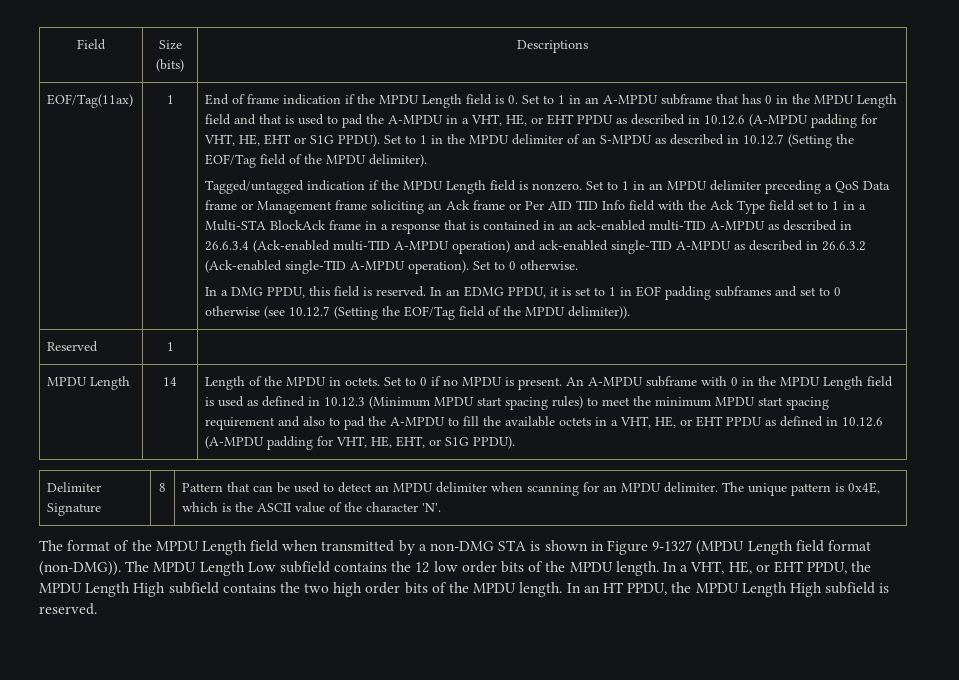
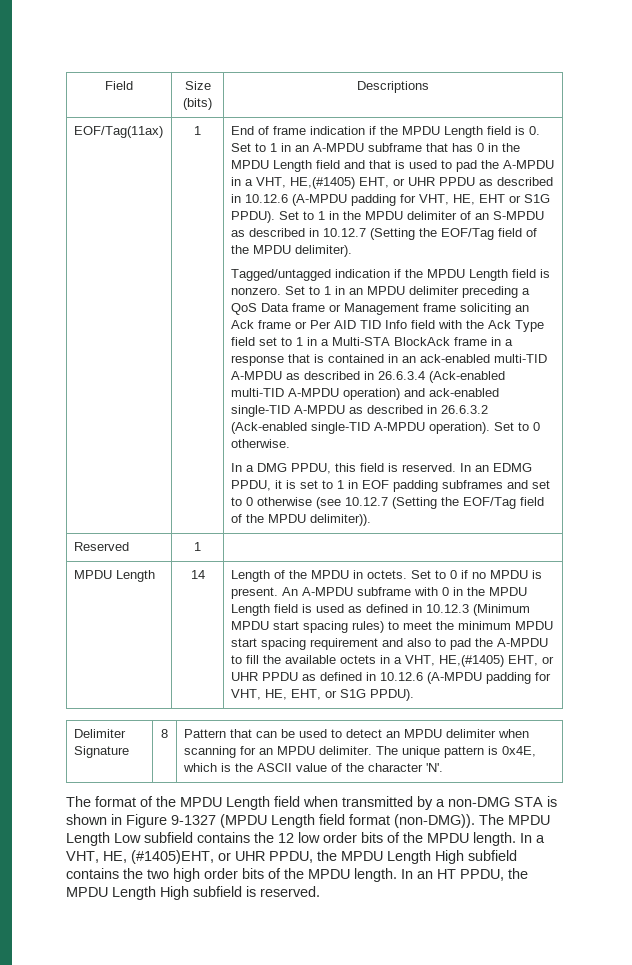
- End of frame indication if the MPDU Length field is 0. Set to 1 in an A-MPDU subframe that has 0 in the MPDU Length field and that is used to pad the A-MPDU in a VHT, HE, or EHT PPDU as described in 10.12.6 (A-MPDU padding for VHT, HE, EHT or S1G PPDU).
+ End of frame indication if the MPDU Length field is 0. Set to 1 in an A-MPDU subframe that has 0 in the MPDU Length field and that is used to pad the A-MPDU in a VHT, HE,(#1405) EHT, or UHR PPDU as described in 10.12.6 (A-MPDU padding for VHT, HE, EHT or S1G PPDU).
- An A-MPDU subframe with 0 in the MPDU Length field is used as defined in 10.12.3 (Minimum MPDU start spacing rules) to meet the minimum MPDU start spacing requirement and also to pad the A-MPDU to fill the available octets in a VHT, HE, or EHT PPDU as defined in 10.12.6 (A-MPDU padding for VHT, HE, EHT, or S1G PPDU).
+ An A-MPDU subframe with 0 in the MPDU Length field is used as defined in 10.12.3 (Minimum MPDU start spacing rules) to meet the minimum MPDU start spacing requirement and also to pad the A-MPDU to fill the available octets in a VHT, HE,(#1405) EHT, or UHR PPDU as defined in 10.12.6 (A-MPDU padding for VHT, HE, EHT, or S1G PPDU).
- In a VHT, HE, or EHT PPDU, the MPDU Length High subfield contains the two high order bits of the MPDU length.
+ In a VHT, HE, (#1405)EHT, or UHR PPDU, the MPDU Length High subfield contains the two high order bits of the MPDU length.

